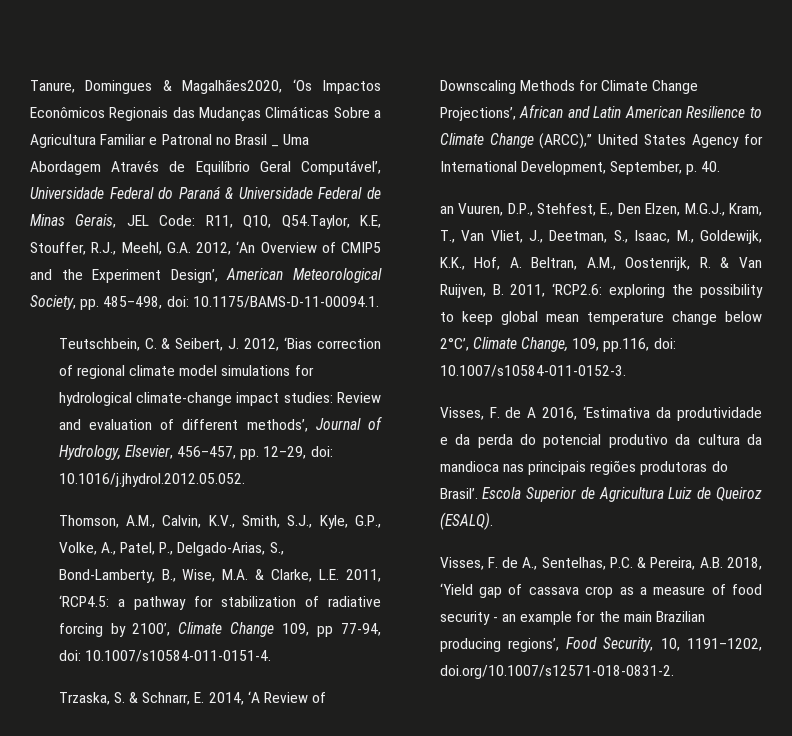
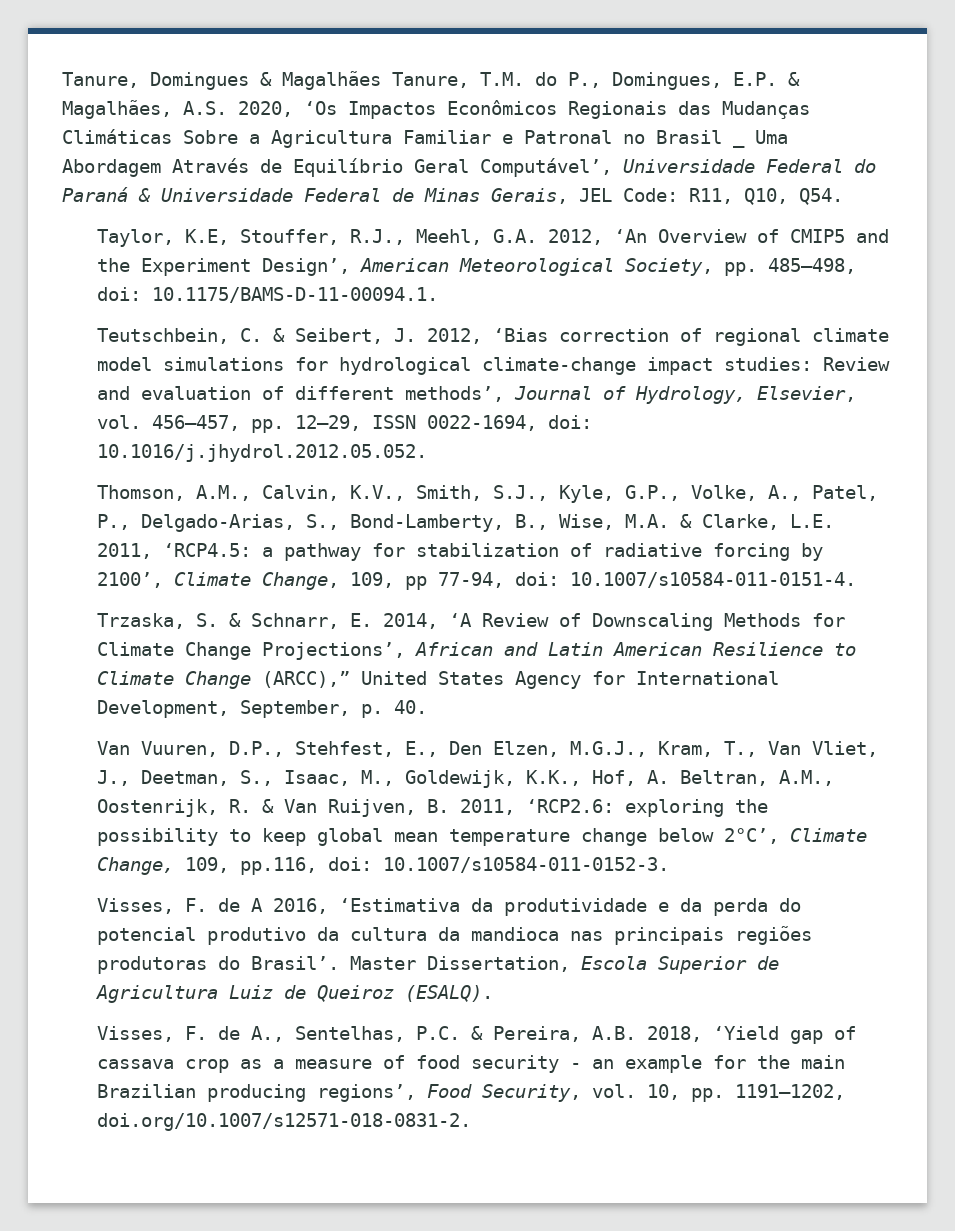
- Tanure, Domingues & Magalhães2020, ‘Os Impactos Econômicos Regionais das Mudanças Climáticas Sobre a Agricultura Familiar e Patronal no Brasil _ Uma Abordagem Através de Equilíbrio Geral Computável’, Universidade Federal do Paraná & Universidade Federal de Minas Gerais, JEL Code:
+ Tanure, Domingues & Magalhães Tanure, T.M. do P., Domingues, E.P. & Magalhães, A.S. 2020, ‘Os Impactos Econômicos Regionais das Mudanças Climáticas Sobre a Agricultura Familiar e Patronal no Brasil _ Uma Abordagem Através de Equilíbrio Geral Computável’, Universidade Federal do Paraná & Universidade Federal de Minas Gerais, JEL Code:
- R11, Q10, Q54.Taylor, K.E, Stouffer, R.J., Meehl, G.A. 2012, ‘An Overview of CMIP5 and the Experiment Design’, American Meteorological Society, pp. 485–498, doi:
+ R11, Q10, Q54.
+ Taylor, K.E, Stouffer, R.J., Meehl, G.A. 2012, ‘An Overview of CMIP5 and the Experiment Design’, American Meteorological Society, pp. 485–498, doi:
- Teutschbein, C. & Seibert, J. 2012, ‘Bias correction of regional climate model simulations for hydrological climate-change impact studies: Review and evaluation of different methods’, Journal of Hydrology, Elsevier, 456–457, pp. 12–29, doi: 10.1016/j.jhydrol.2012.05.052.
+ Teutschbein, C. & Seibert, J. 2012, ‘Bias correction of regional climate model simulations for hydrological climate-change impact studies: Review and evaluation of different methods’, Journal of Hydrology, Elsevier, vol. 456–457, pp. 12–29, ISSN 0022-1694, doi: 10.1016/j.jhydrol.2012.05.052.
- Thomson, A.M., Calvin, K.V., Smith, S.J., Kyle, G.P., Volke, A., Patel, P., Delgado-Arias, S., Bond-Lamberty, B., Wise, M.A. & Clarke, L.E. 2011, ‘RCP4.5: a pathway for stabilization of radiative forcing by 2100’, Climate Change 109, pp 77-94, doi: 10.1007/s10584-011-0151-4.
+ Thomson, A.M., Calvin, K.V., Smith, S.J., Kyle, G.P., Volke, A., Patel, P., Delgado-Arias, S., Bond-Lamberty, B., Wise, M.A. & Clarke, L.E. 2011, ‘RCP4.5: a pathway for stabilization of radiative forcing by 2100’, Climate Change, 109, pp 77-94, doi: 10.1007/s10584-011-0151-4.
- an Vuuren, D.P., Stehfest, E., Den Elzen, M.G.J., Kram, T., Van Vliet, J., Deetman, S., Isaac, M., Goldewijk, K.K., Hof, A. Beltran, A.M., Oostenrijk, R. & Van Ruijven, B. 2011, ‘RCP2.6: exploring the possibility to keep global mean temperature change below 2°C’, Climate Change, 109, pp.116, doi: 10.1007/s10584-011-0152-3.
+ Van Vuuren, D.P., Stehfest, E., Den Elzen, M.G.J., Kram, T., Van Vliet, J., Deetman, S., Isaac, M., Goldewijk, K.K., Hof, A. Beltran, A.M., Oostenrijk, R. & Van Ruijven, B. 2011, ‘RCP2.6: exploring the possibility to keep global mean temperature change below 2°C’, Climate Change, 109, pp.116, doi: 10.1007/s10584-011-0152-3.
- Escola Superior de Agricultura Luiz de Queiroz (ESALQ).
+ Master Dissertation, Escola Superior de Agricultura Luiz de Queiroz (ESALQ).
- Visses, F. de A., Sentelhas, P.C. & Pereira, A.B. 2018, ‘Yield gap of cassava crop as a measure of food security - an example for the main Brazilian producing regions’, Food Security, 10, 1191–1202, doi.org/10.1007/s12571-018-0831-2.
+ Visses, F. de A., Sentelhas, P.C. & Pereira, A.B. 2018, ‘Yield gap of cassava crop as a measure of food security - an example for the main Brazilian producing regions’, Food Security, vol. 10, pp. 1191–1202, doi.org/10.1007/s12571-018-0831-2.

